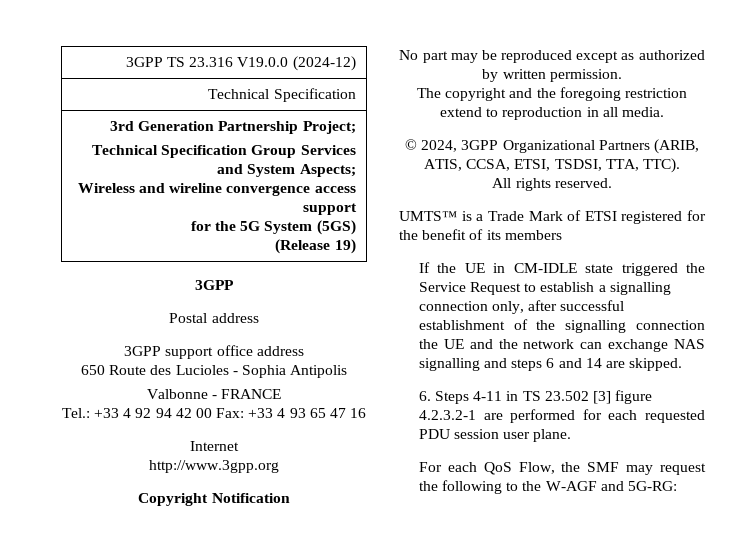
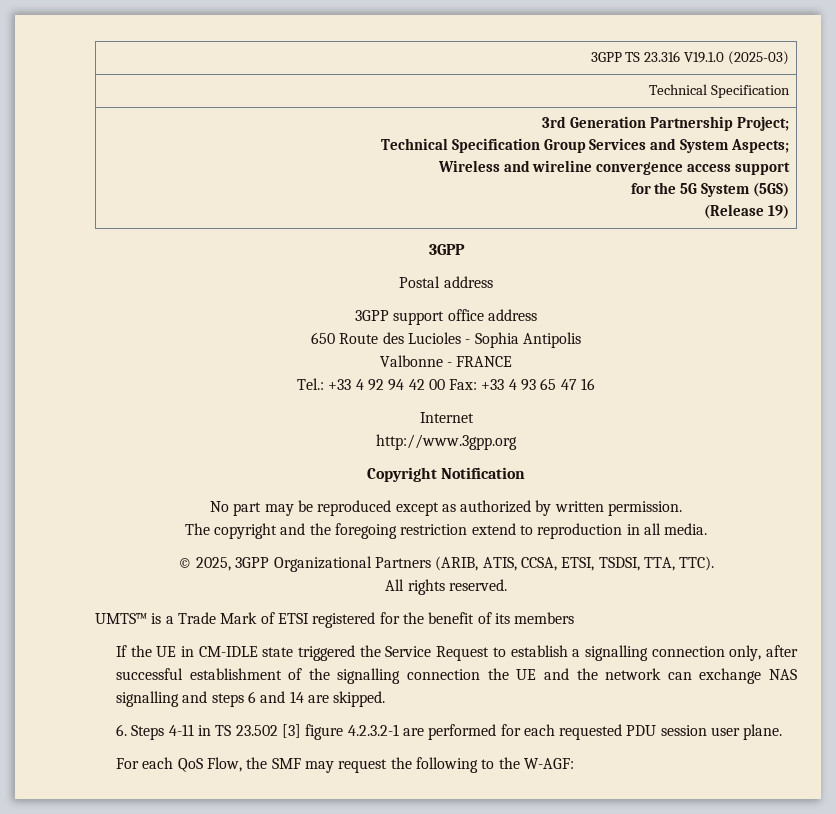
- 3GPP TS 23.316 V19.0.0 (2024-12)
+ 3GPP TS 23.316 V19.1.0 (2025-03)
- © 2024, 3GPP Organizational Partners (ARIB, ATIS, CCSA, ETSI, TSDSI, TTA, TTC).
+ © 2025, 3GPP Organizational Partners (ARIB, ATIS, CCSA, ETSI, TSDSI, TTA, TTC).
- For each QoS Flow, the SMF may request the following to the W-AGF and 5G-RG:
+ For each QoS Flow, the SMF may request the following to the W-AGF:

